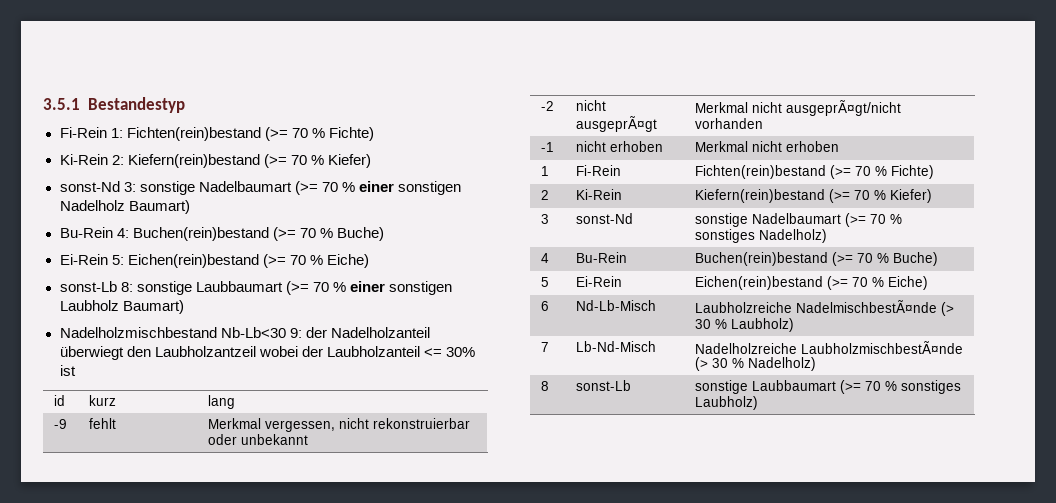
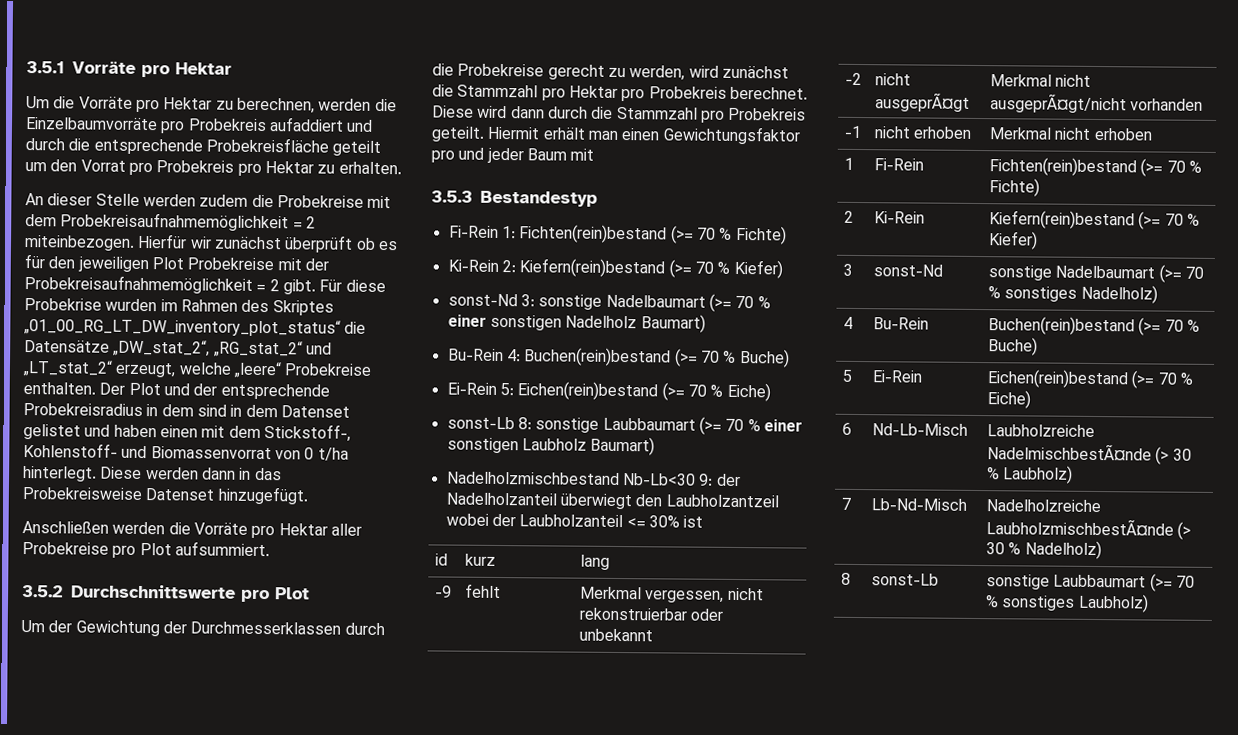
- 3.5.1 Bestandestyp
+ 3.5.1 Vorräte pro Hektar
+ Um die Vorräte pro Hektar zu berechnen, werden die Einzelbaumvorräte pro Probekreis aufaddiert und durch die entsprechende Probekreisfläche geteilt um den Vorrat pro Probekreis pro Hektar zu erhalten.
+ An dieser Stelle werden zudem die Probekreise mit dem Probekreisaufnahmemöglichkeit = 2 miteinbezogen. Hierfür wir zunächst überprüft ob es für den jeweiligen Plot Probekreise mit der Probekreisaufnahmemöglichkeit = 2 gibt. Für diese Probekrise wurden im Rahmen des Skriptes „01_00_RG_LT_DW_inventory_plot_status“ die Datensätze „DW_stat_2“, „RG_stat_2“ und „LT_stat_2“ erzeugt, welche „leere“ Probekreise enthalten. Der Plot und der entsprechende Probekreisradius in dem sind in dem Datenset gelistet und haben einen mit dem Stickstoff-, Kohlenstoff- und Biomassenvorrat von 0 t/ha hinterlegt. Diese werden dann in das Probekreisweise Datenset hinzugefügt.
+ Anschließen werden die Vorräte pro Hektar aller Probekreise pro Plot aufsummiert.
+ 3.5.2 Durchschnittswerte pro Plot
+ Um der Gewichtung der Durchmesserklassen durch die Probekreise gerecht zu werden, wird zunächst die Stammzahl pro Hektar pro Probekreis berechnet. Diese wird dann durch die Stammzahl pro Probekreis geteilt. Hiermit erhält man einen Gewichtungsfaktor pro und jeder Baum mit
+ 3.5.3 Bestandestyp

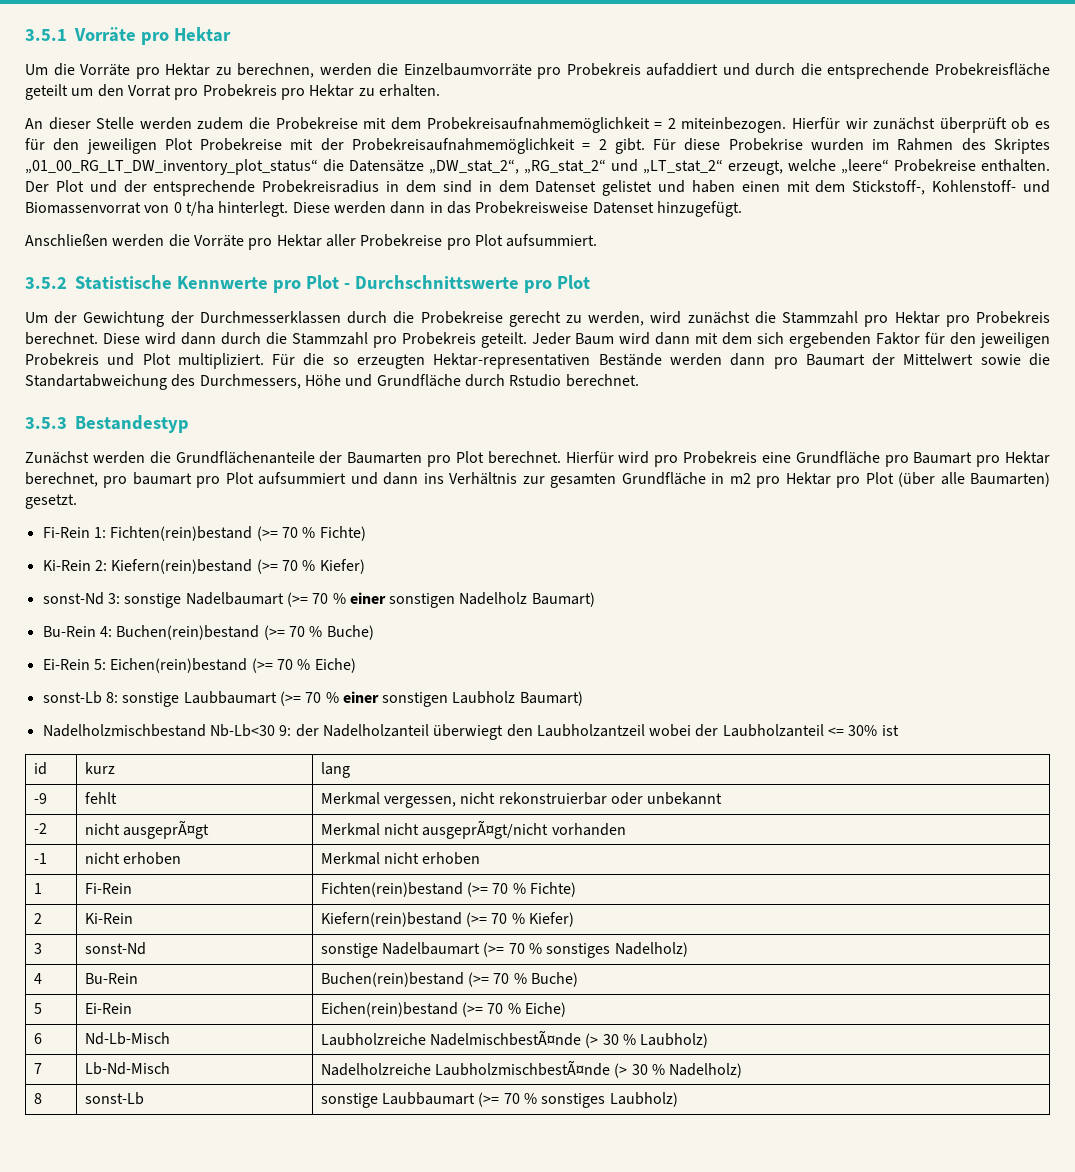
- 3.5.2 Durchschnittswerte pro Plot
+ 3.5.2 Statistische Kennwerte pro Plot - Durchschnittswerte pro Plot
- Hiermit erhält man einen Gewichtungsfaktor pro und jeder Baum mit
+ Jeder Baum wird dann mit dem sich ergebenden Faktor für den jeweiligen Probekreis und Plot multipliziert. Für die so erzeugten Hektar-representativen Bestände werden dann pro Baumart der Mittelwert sowie die Standartabweichung des Durchmessers, Höhe und Grundfläche durch Rstudio berechnet.
  3.5.3 Bestandestyp
+ Zunächst werden die Grundflächenanteile der Baumarten pro Plot berechnet. Hierfür wird pro Probekreis eine Grundfläche pro Baumart pro Hektar berechnet, pro baumart pro Plot aufsummiert und dann ins Verhältnis zur gesamten Grundfläche in m2 pro Hektar pro Plot (über alle Baumarten) gesetzt.

